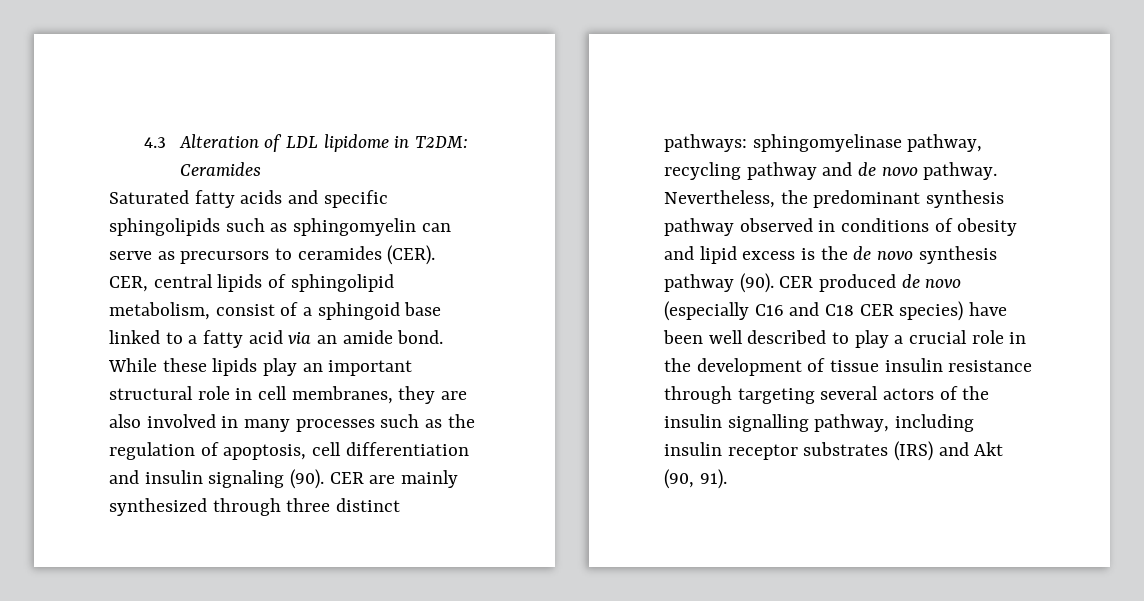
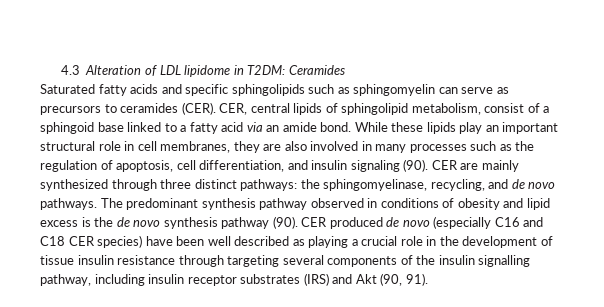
- While these lipids play an important structural role in cell membranes, they are also involved in many processes such as the regulation of apoptosis, cell differentiation and insulin signaling (90).
+ While these lipids play an important structural role in cell membranes, they are also involved in many processes such as the regulation of apoptosis, cell differentiation, and insulin signaling (90).
- CER are mainly synthesized through three distinct pathways: sphingomyelinase pathway, recycling pathway and de novo pathway. Nevertheless, the predominant synthesis pathway observed in conditions of obesity and lipid excess is the de novo synthesis pathway (90).
+ CER are mainly synthesized through three distinct pathways: the sphingomyelinase, recycling, and de novo pathways. The predominant synthesis pathway observed in conditions of obesity and lipid excess is the de novo synthesis pathway (90).
- CER produced de novo (especially C16 and C18 CER species) have been well described to play a crucial role in the development of tissue insulin resistance through targeting several actors of the insulin signalling pathway, including insulin receptor substrates (IRS) and Akt (90, 91).
+ CER produced de novo (especially C16 and C18 CER species) have been well described as playing a crucial role in the development of tissue insulin resistance through targeting several components of the insulin signalling pathway, including insulin receptor substrates (IRS) and Akt (90, 91).

